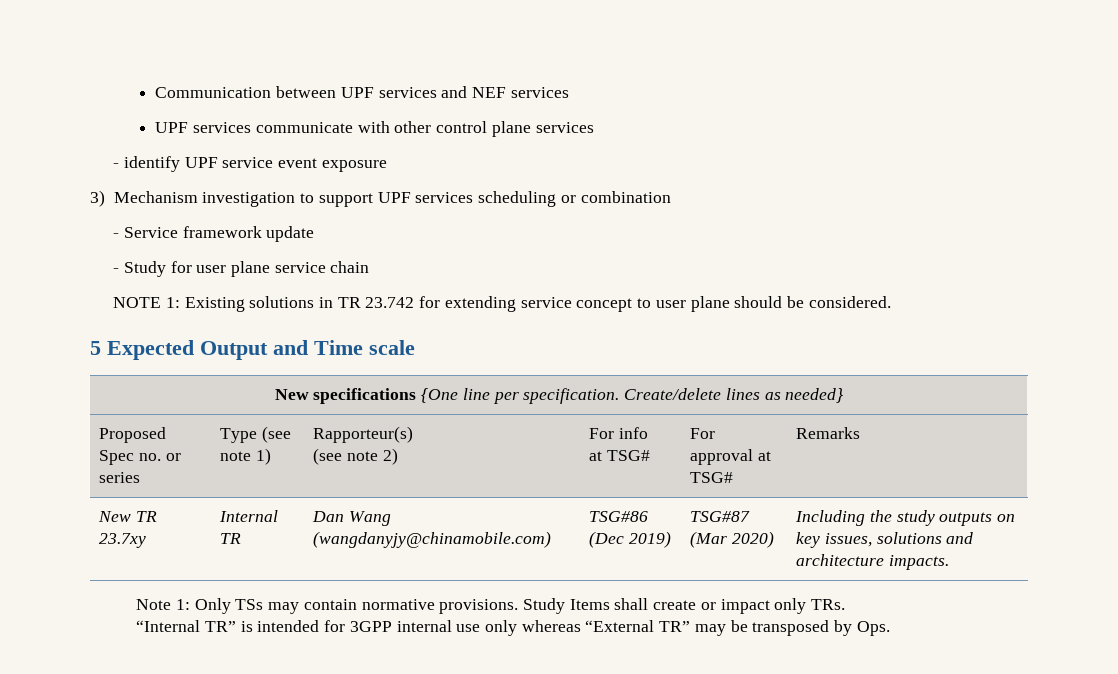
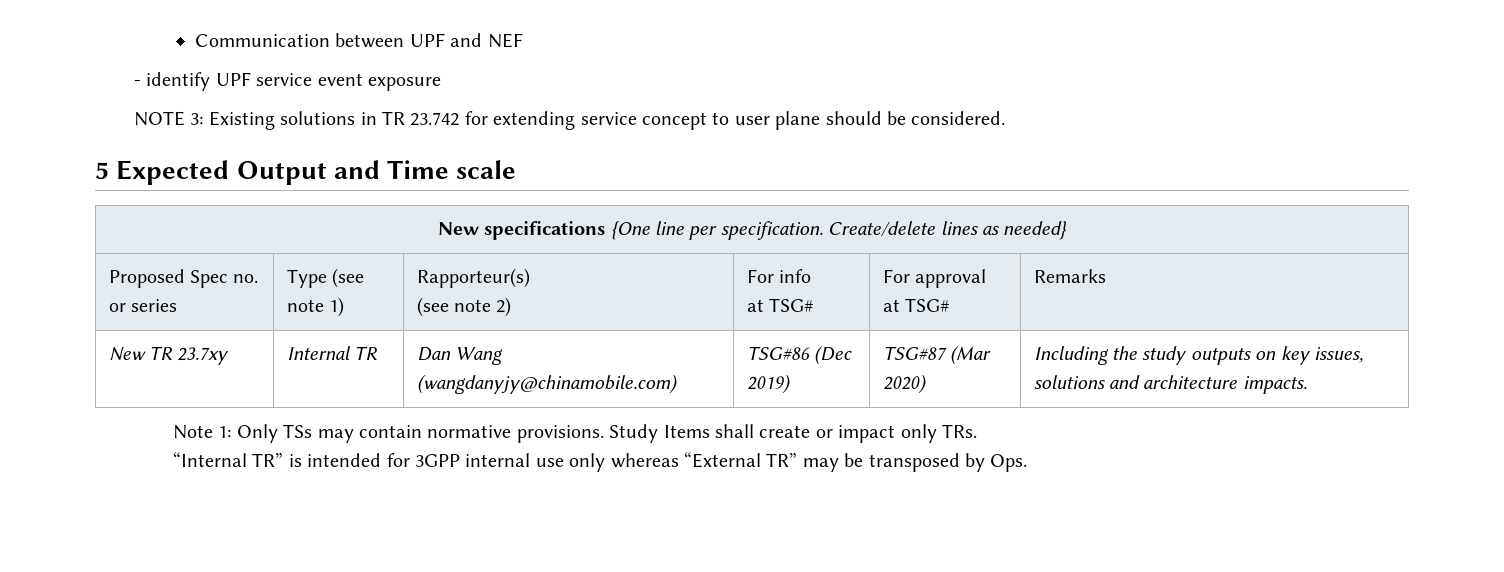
- Communication between UPF services and NEF services
- UPF services communicate with other control plane services
+ Communication between UPF and NEF
- 3) Mechanism investigation to support UPF services scheduling or combination
- - Service framework update
- - Study for user plane service chain
- NOTE 1: Existing solutions in TR 23.742 for extending service concept to user plane should be considered.
+ NOTE 3: Existing solutions in TR 23.742 for extending service concept to user plane should be considered.

